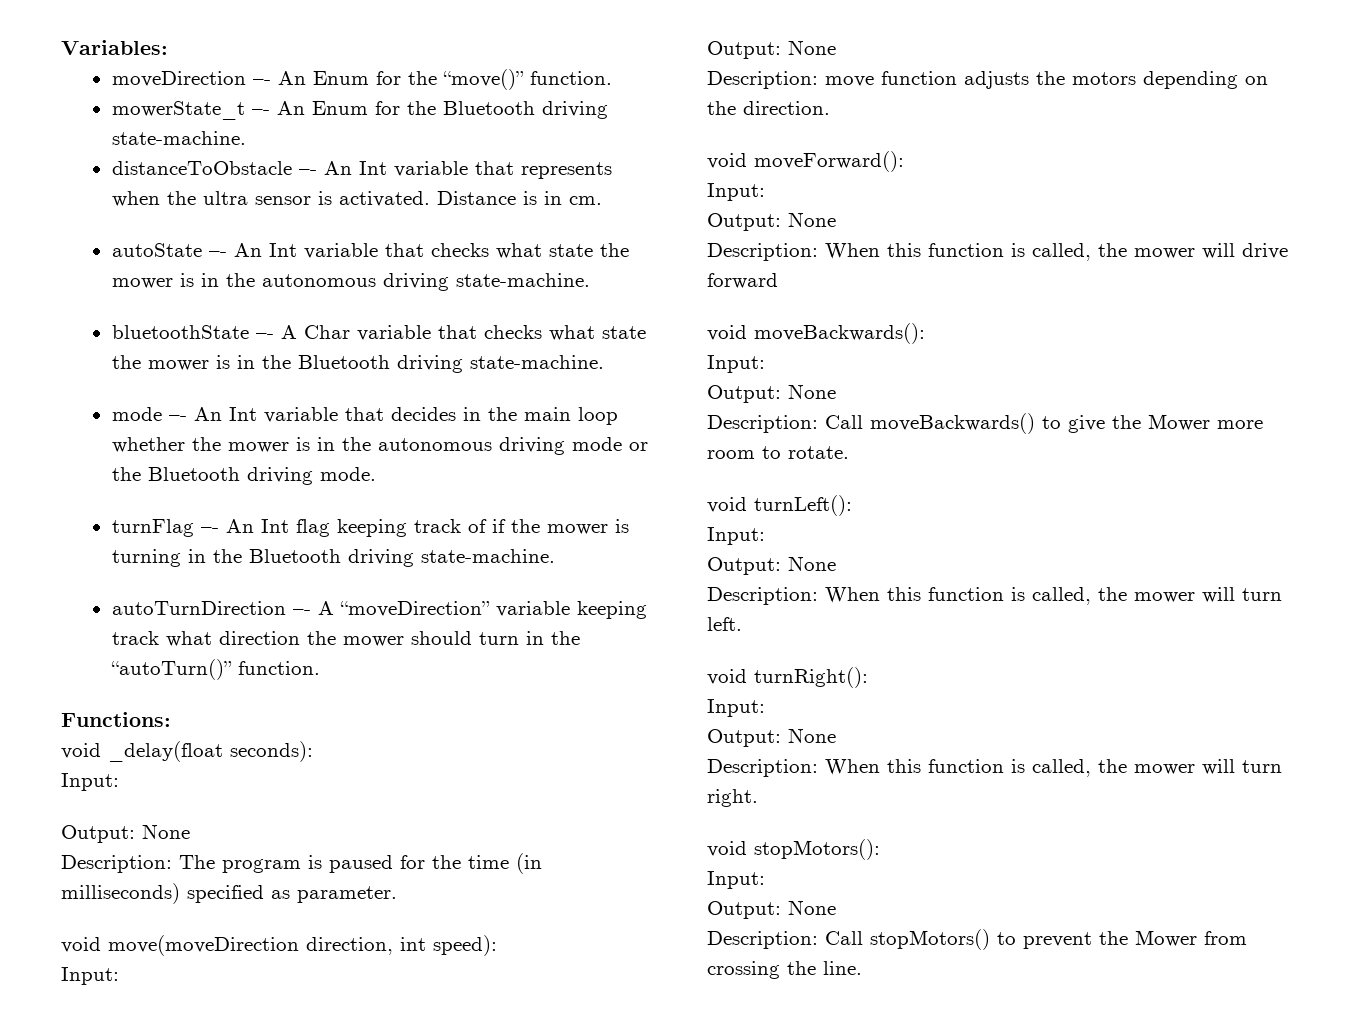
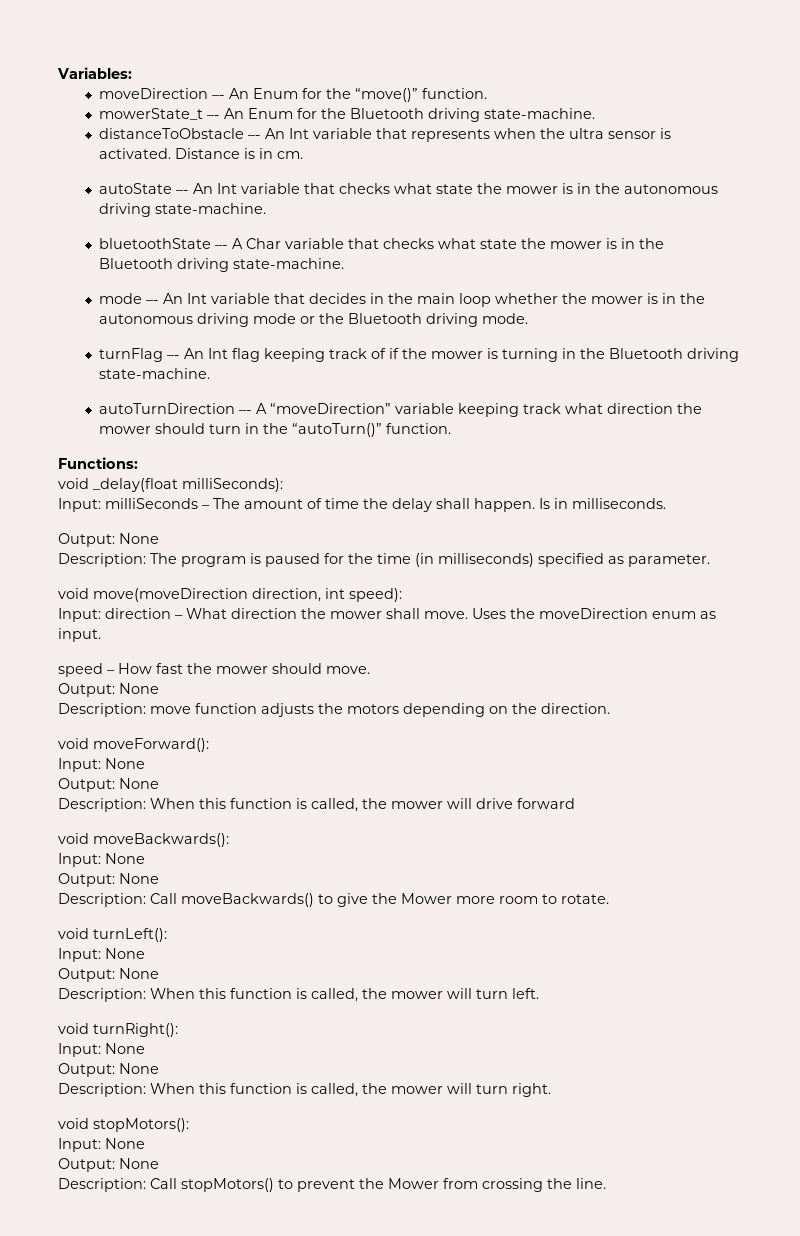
- void _delay(float seconds):
- Input:
+ void _delay(float milliSeconds):
+ Input: milliSeconds – The amount of time the delay shall happen. Is in milliseconds.
  void move(moveDirection direction, int speed):
- Input:
+ Input: direction – What direction the mower shall move. Uses the moveDirection enum as input.
+ speed – How fast the mower should move.
  void moveForward():
- Input:
+ Input: None
  void moveBackwards():
- Input:
+ Input: None
  void turnLeft():
- Input:
+ Input: None
  void turnRight():
- Input:
+ Input: None
  void stopMotors():
- Input:
+ Input: None

